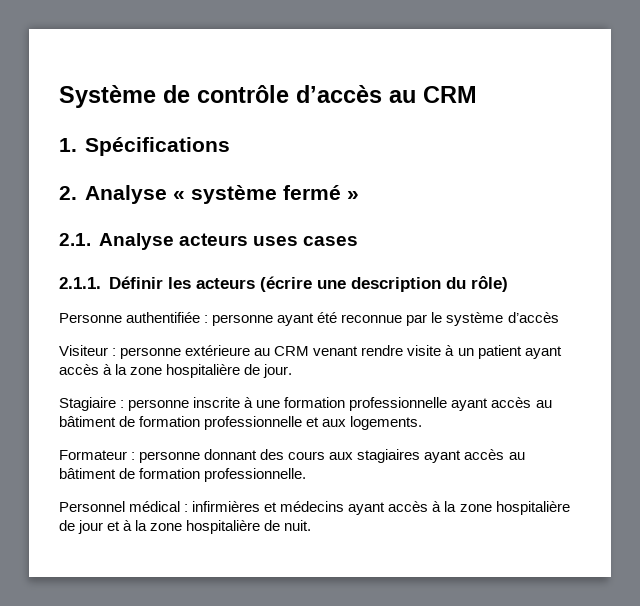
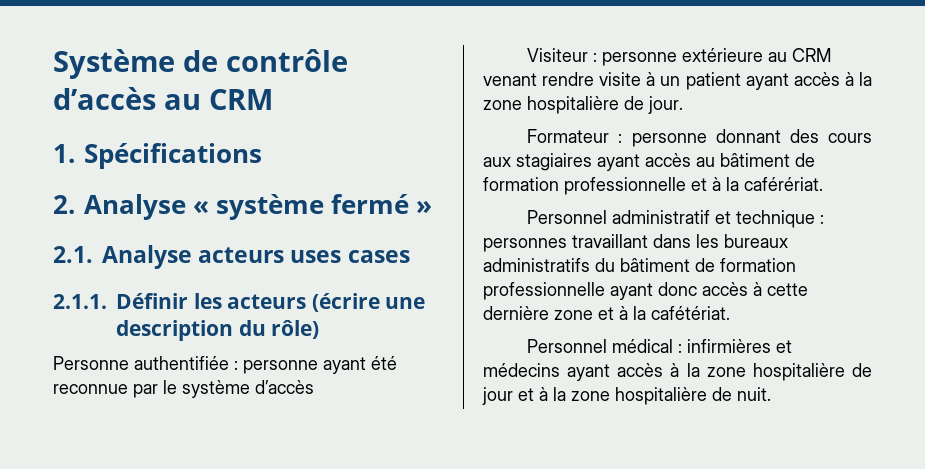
- Stagiaire : personne inscrite à une formation professionnelle ayant accès au bâtiment de formation professionnelle et aux logements.
- Formateur : personne donnant des cours aux stagiaires ayant accès au bâtiment de formation professionnelle.
+ Formateur : personne donnant des cours aux stagiaires ayant accès au bâtiment de formation professionnelle et à la caférériat.
+ Personnel administratif et technique : personnes travaillant dans les bureaux administratifs du bâtiment de formation professionnelle ayant donc accès à cette dernière zone et à la cafétériat.

